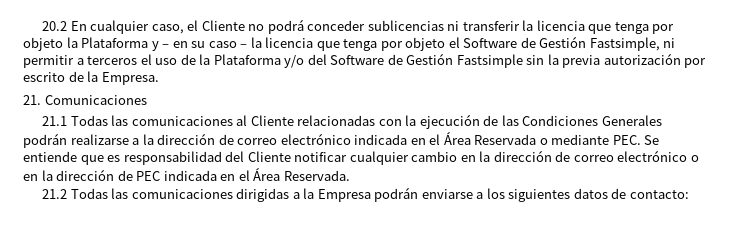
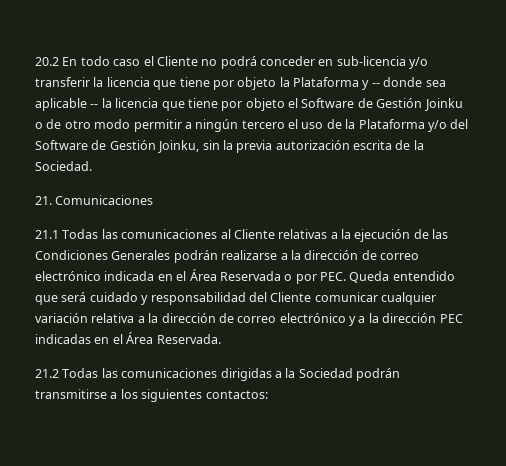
- 20.2 En cualquier caso, el Cliente no podrá conceder sublicencias ni transferir la licencia que tenga por objeto la Plataforma y – en su caso – la licencia que tenga por objeto el Software de Gestión Fastsimple, ni permitir a terceros el uso de la Plataforma y/o del Software de Gestión Fastsimple sin la previa autorización por escrito de la Empresa.
+ 20.2 En todo caso el Cliente no podrá conceder en sub-licencia y/o transferir la licencia que tiene por objeto la Plataforma y -- donde sea aplicable -- la licencia que tiene por objeto el Software de Gestión Joinku o de otro modo permitir a ningún tercero el uso de la Plataforma y/o del Software de Gestión Joinku, sin la previa autorización escrita de la Sociedad.
- 21.1 Todas las comunicaciones al Cliente relacionadas con la ejecución de las Condiciones Generales podrán realizarse a la dirección de correo electrónico indicada en el Área Reservada o mediante PEC. Se entiende que es responsabilidad del Cliente notificar cualquier cambio en la dirección de correo electrónico o en la dirección de PEC indicada en el Área Reservada.
+ 21.1 Todas las comunicaciones al Cliente relativas a la ejecución de las Condiciones Generales podrán realizarse a la dirección de correo electrónico indicada en el Área Reservada o por PEC. Queda entendido que será cuidado y responsabilidad del Cliente comunicar cualquier variación relativa a la dirección de correo electrónico y a la dirección PEC indicadas en el Área Reservada.
- 21.2 Todas las comunicaciones dirigidas a la Empresa podrán enviarse a los siguientes datos de contacto:
+ 21.2 Todas las comunicaciones dirigidas a la Sociedad podrán transmitirse a los siguientes contactos:

